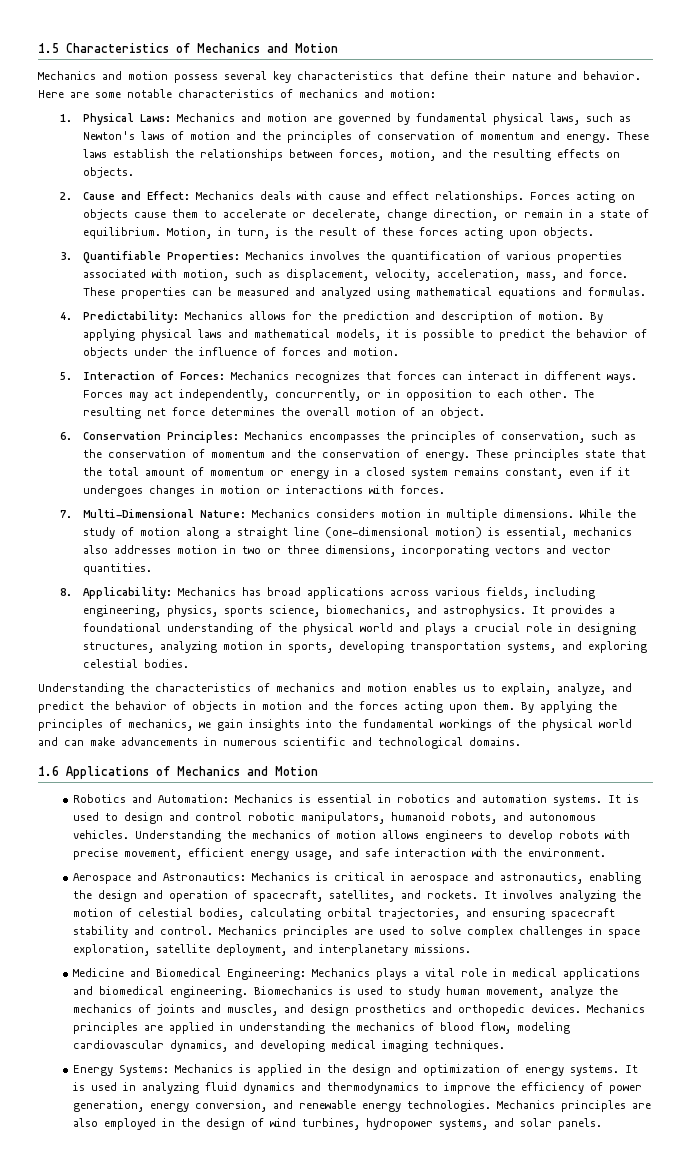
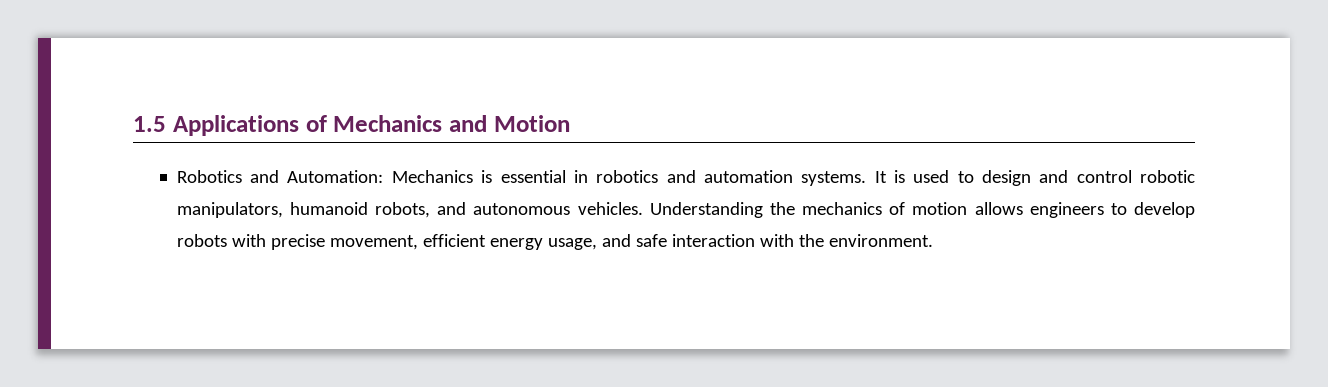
- 1.5 Characteristics of Mechanics and Motion
- Mechanics and motion possess several key characteristics that define their nature and behavior. Here are some notable characteristics of mechanics and motion:
- 1. Physical Laws: Mechanics and motion are governed by fundamental physical laws, such as Newton's laws of motion and the principles of conservation of momentum and energy. These laws establish the relationships between forces, motion, and the resulting effects on objects.
- 2. Cause and Effect: Mechanics deals with cause and effect relationships. Forces acting on objects cause them to accelerate or decelerate, change direction, or remain in a state of equilibrium. Motion, in turn, is the result of these forces acting upon objects.
- 3. Quantifiable Properties: Mechanics involves the quantification of various properties associated with motion, such as displacement, velocity, acceleration, mass, and force. These properties can be measured and analyzed using mathematical equations and formulas.
- 4. Predictability: Mechanics allows for the prediction and description of motion. By applying physical laws and mathematical models, it is possible to predict the behavior of objects under the influence of forces and motion.
- 5. Interaction of Forces: Mechanics recognizes that forces can interact in different ways. Forces may act independently, concurrently, or in opposition to each other. The resulting net force determines the overall motion of an object.
- 6. Conservation Principles: Mechanics encompasses the principles of conservation, such as the conservation of momentum and the conservation of energy. These principles state that the total amount of momentum or energy in a closed system remains constant, even if it undergoes changes in motion or interactions with forces.
- 7. Multi-Dimensional Nature: Mechanics considers motion in multiple dimensions. While the study of motion along a straight line (one-dimensional motion) is essential, mechanics also addresses motion in two or three dimensions, incorporating vectors and vector quantities.
- 8. Applicability: Mechanics has broad applications across various fields, including engineering, physics, sports science, biomechanics, and astrophysics. It provides a foundational understanding of the physical world and plays a crucial role in designing structures, analyzing motion in sports, developing transportation systems, and exploring celestial bodies.
- Understanding the characteristics of mechanics and motion enables us to explain, analyze, and predict the behavior of objects in motion and the forces acting upon them. By applying the principles of mechanics, we gain insights into the fundamental workings of the physical world and can make advancements in numerous scientific and technological domains.
- 1.6 Applications of Mechanics and Motion
+ 1.5 Applications of Mechanics and Motion
- Aerospace and Astronautics: Mechanics is critical in aerospace and astronautics, enabling the design and operation of spacecraft, satellites, and rockets. It involves analyzing the motion of celestial bodies, calculating orbital trajectories, and ensuring spacecraft stability and control. Mechanics principles are used to solve complex challenges in space exploration, satellite deployment, and interplanetary missions.
- Medicine and Biomedical Engineering: Mechanics plays a vital role in medical applications and biomedical engineering. Biomechanics is used to study human movement, analyze the mechanics of joints and muscles, and design prosthetics and orthopedic devices. Mechanics principles are applied in understanding the mechanics of blood flow, modeling cardiovascular dynamics, and developing medical imaging techniques.
- Energy Systems: Mechanics is applied in the design and optimization of energy systems. It is used in analyzing fluid dynamics and thermodynamics to improve the efficiency of power generation, energy conversion, and renewable energy technologies. Mechanics principles are also employed in the design of wind turbines, hydropower systems, and solar panels.

